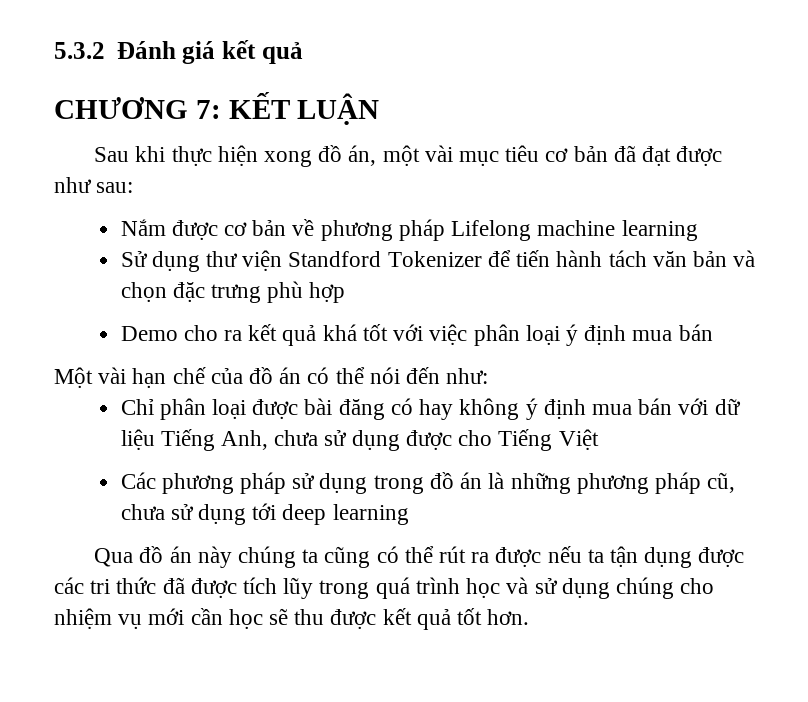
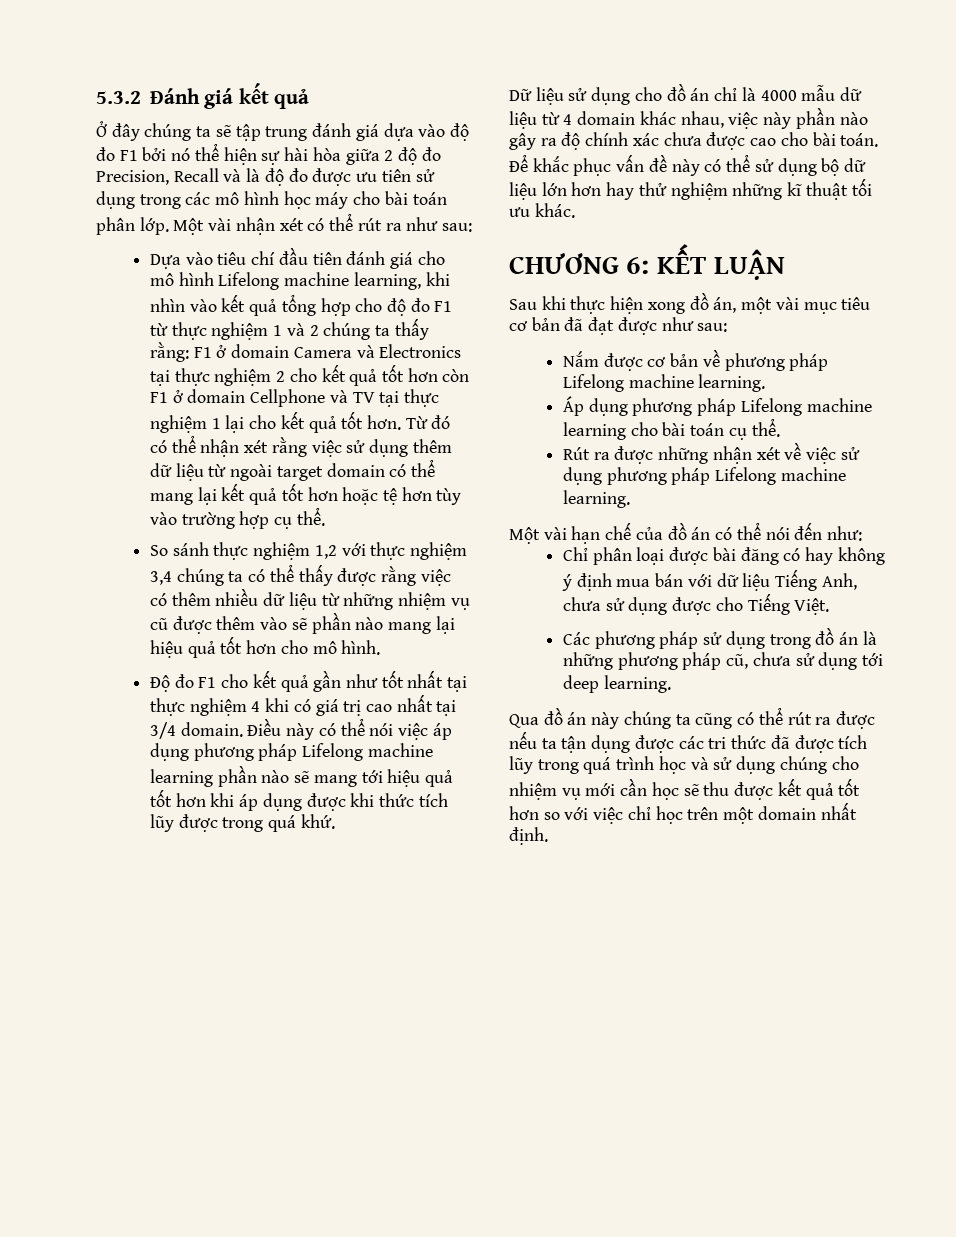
+ Ở đây chúng ta sẽ tập trung đánh giá dựa vào độ đo F1 bởi nó thể hiện sự hài hòa giữa 2 độ đo Precision, Recall và là độ đo được ưu tiên sử dụng trong các mô hình học máy cho bài toán phân lớp. Một vài nhận xét có thể rút ra như sau:
+ Dựa vào tiêu chí đầu tiên đánh giá cho mô hình Lifelong machine learning, khi nhìn vào kết quả tổng hợp cho độ đo F1 từ thực nghiệm 1 và 2 chúng ta thấy rằng: F1 ở domain Camera và Electronics tại thực nghiệm 2 cho kết quả tốt hơn còn F1 ở domain Cellphone và TV tại thực nghiệm 1 lại cho kết quả tốt hơn. Từ đó có thể nhận xét rằng việc sử dụng thêm dữ liệu từ ngoài target domain có thể mang lại kết quả tốt hơn hoặc tệ hơn tùy vào trường hợp cụ thể.
+ So sánh thực nghiệm 1,2 với thực nghiệm 3,4 chúng ta có thể thấy được rằng việc có thêm nhiều dữ liệu từ những nhiệm vụ cũ được thêm vào sẽ phần nào mang lại hiệu quả tốt hơn cho mô hình.
+ Độ đo F1 cho kết quả gần như tốt nhất tại thực nghiệm 4 khi có giá trị cao nhất tại 3/4 domain. Điều này có thể nói việc áp dụng phương pháp Lifelong machine learning phần nào sẽ mang tới hiệu quả tốt hơn khi áp dụng được khi thức tích lũy được trong quá khứ.
+ Dữ liệu sử dụng cho đồ án chỉ là 4000 mẫu dữ liệu từ 4 domain khác nhau, việc này phần nào gây ra độ chính xác chưa được cao cho bài toán. Để khắc phục vấn đề này có thể sử dụng bộ dữ liệu lớn hơn hay thử nghiệm những kĩ thuật tối ưu khác.
- CHƯƠNG 7: KẾT LUẬN
+ CHƯƠNG 6: KẾT LUẬN
- Nắm được cơ bản về phương pháp Lifelong machine learning
- Sử dụng thư viện Standford Tokenizer để tiến hành tách văn bản và chọn đặc trưng phù hợp
- Demo cho ra kết quả khá tốt với việc phân loại ý định mua bán
+ Nắm được cơ bản về phương pháp Lifelong machine learning.
+ Áp dụng phương pháp Lifelong machine learning cho bài toán cụ thể.
+ Rút ra được những nhận xét về việc sử dụng phương pháp Lifelong machine learning.
- Chỉ phân loại được bài đăng có hay không ý định mua bán với dữ liệu Tiếng Anh, chưa sử dụng được cho Tiếng Việt
+ Chỉ phân loại được bài đăng có hay không ý định mua bán với dữ liệu Tiếng Anh, chưa sử dụng được cho Tiếng Việt.
- Các phương pháp sử dụng trong đồ án là những phương pháp cũ, chưa sử dụng tới deep learning
+ Các phương pháp sử dụng trong đồ án là những phương pháp cũ, chưa sử dụng tới deep learning.
- Qua đồ án này chúng ta cũng có thể rút ra được nếu ta tận dụng được các tri thức đã được tích lũy trong quá trình học và sử dụng chúng cho nhiệm vụ mới cần học sẽ thu được kết quả tốt hơn.
+ Qua đồ án này chúng ta cũng có thể rút ra được nếu ta tận dụng được các tri thức đã được tích lũy trong quá trình học và sử dụng chúng cho nhiệm vụ mới cần học sẽ thu được kết quả tốt hơn so với việc chỉ học trên một domain nhất định.

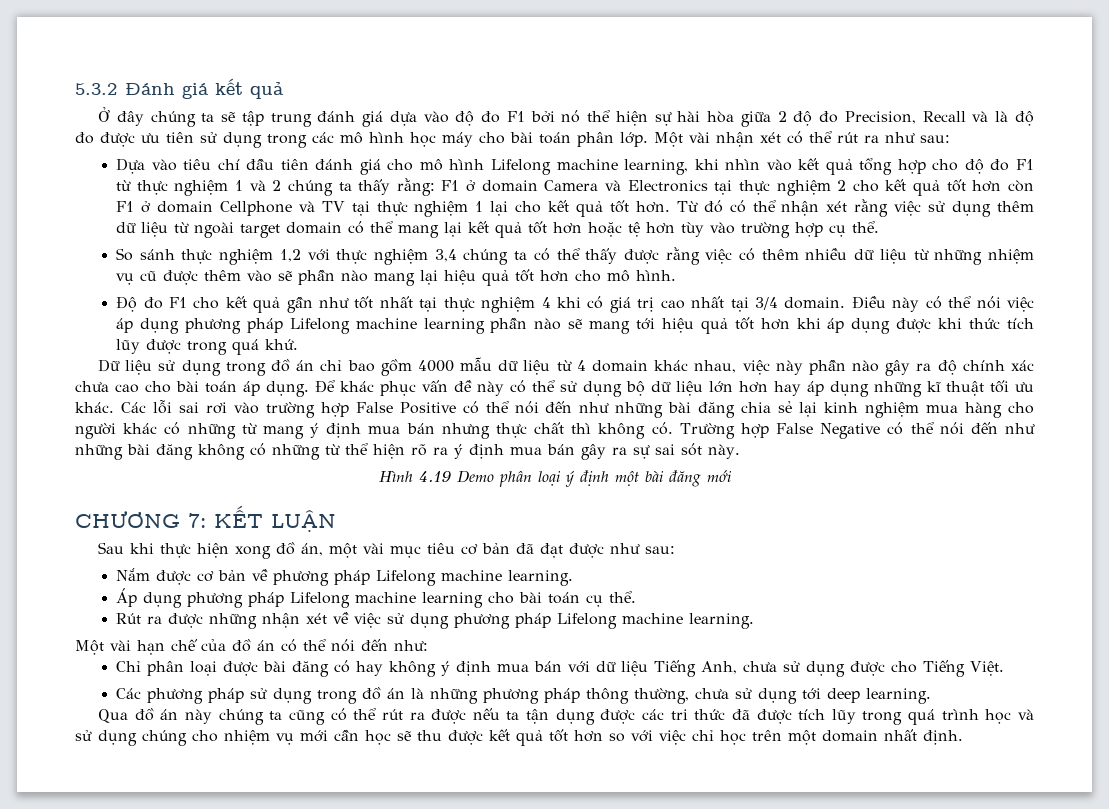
- Dữ liệu sử dụng cho đồ án chỉ là 4000 mẫu dữ liệu từ 4 domain khác nhau, việc này phần nào gây ra độ chính xác chưa được cao cho bài toán. Để khắc phục vấn đề này có thể sử dụng bộ dữ liệu lớn hơn hay thử nghiệm những kĩ thuật tối ưu khác.
+ Dữ liệu sử dụng trong đồ án chỉ bao gồm 4000 mẫu dữ liệu từ 4 domain khác nhau, việc này phần nào gây ra độ chính xác chưa cao cho bài toán áp dụng. Để khác phục vấn đề này có thể sử dụng bộ dữ liệu lớn hơn hay áp dụng những kĩ thuật tối ưu khác. Các lỗi sai rơi vào trường hợp False Positive có thể nói đến như những bài đăng chia sẻ lại kinh nghiệm mua hàng cho người khác có những từ mang ý định mua bán nhưng thực chất thì không có. Trường hợp False Negative có thể nói đến như những bài đăng không có những từ thể hiện rõ ra ý định mua bán gây ra sự sai sót này.
+ Hình 4.19 Demo phân loại ý định một bài đăng mới
- CHƯƠNG 6: KẾT LUẬN
+ CHƯƠNG 7: KẾT LUẬN
- Các phương pháp sử dụng trong đồ án là những phương pháp cũ, chưa sử dụng tới deep learning.
+ Các phương pháp sử dụng trong đồ án là những phương pháp thông thường, chưa sử dụng tới deep learning.

